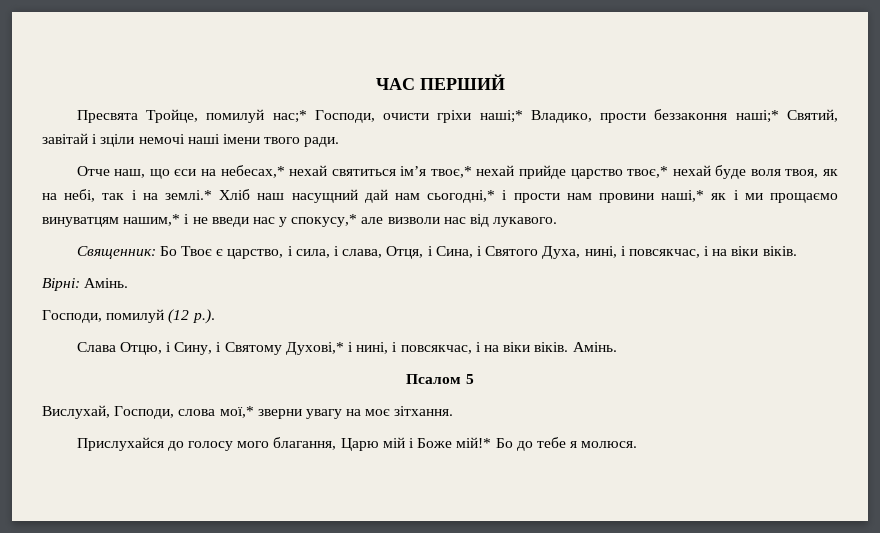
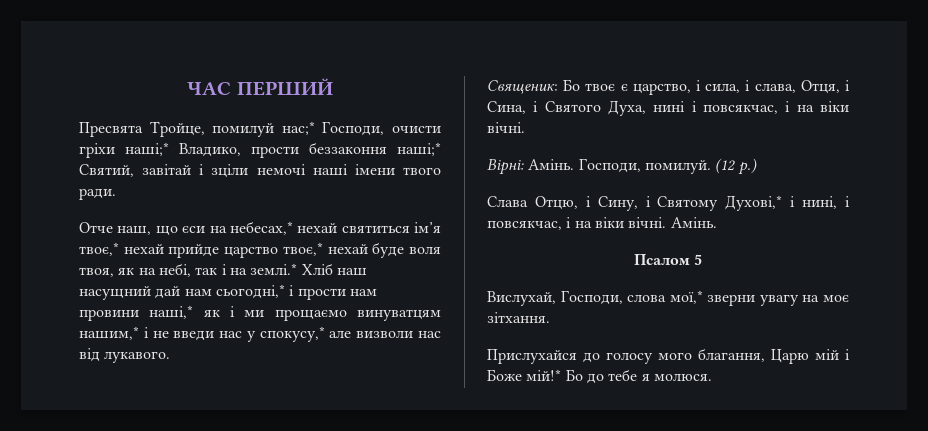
- Священник: Бо Твоє є царство, і сила, і слава, Отця, і Сина, і Святого Духа, нині, і повсякчас, і на віки віків.
+ Священик: Бо твоє є царство, і сила, і слава, Отця, і Сина, і Святого Духа, нині і повсякчас, і на віки вічні.
- Вірні: Амінь.
- Господи, помилуй (12 р.).
+ Вірні: Амінь. Господи, помилуй. (12 р.)
- Слава Отцю, і Сину, і Святому Духові,* і нині, і повсякчас, і на віки віків.
+ Слава Отцю, і Сину, і Святому Духові,* і нині, і повсякчас, і на віки вічні.

